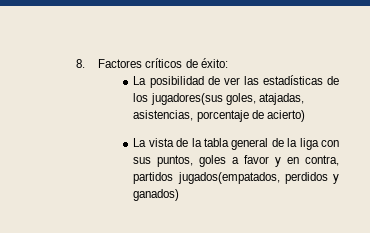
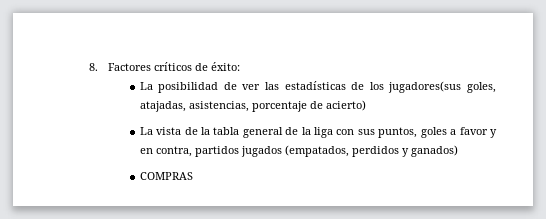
- La vista de la tabla general de la liga con sus puntos, goles a favor y en contra, partidos jugados(empatados, perdidos y ganados)
+ La vista de la tabla general de la liga con sus puntos, goles a favor y en contra, partidos jugados (empatados, perdidos y ganados)
+ COMPRAS

